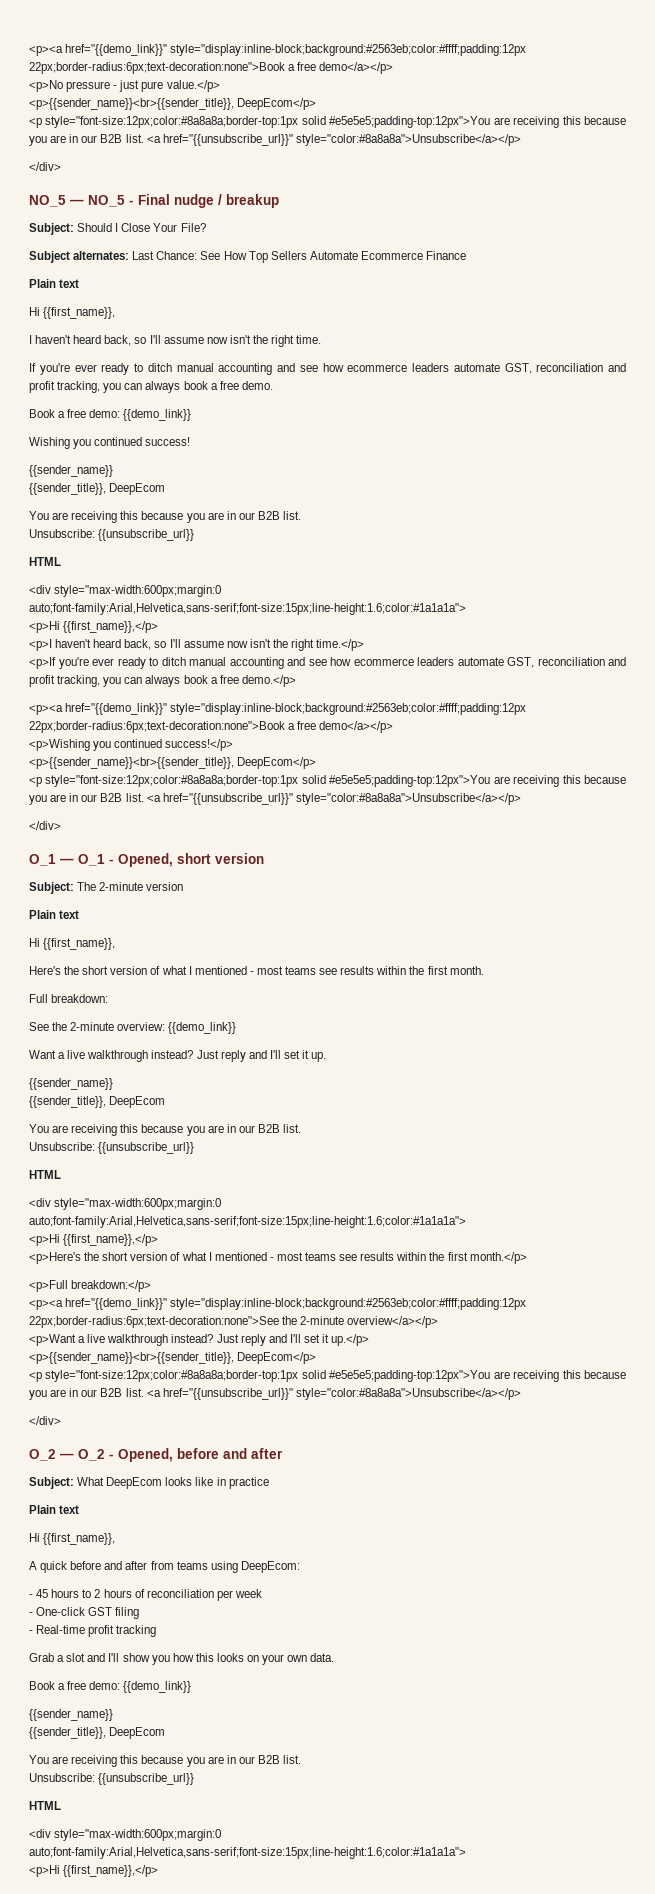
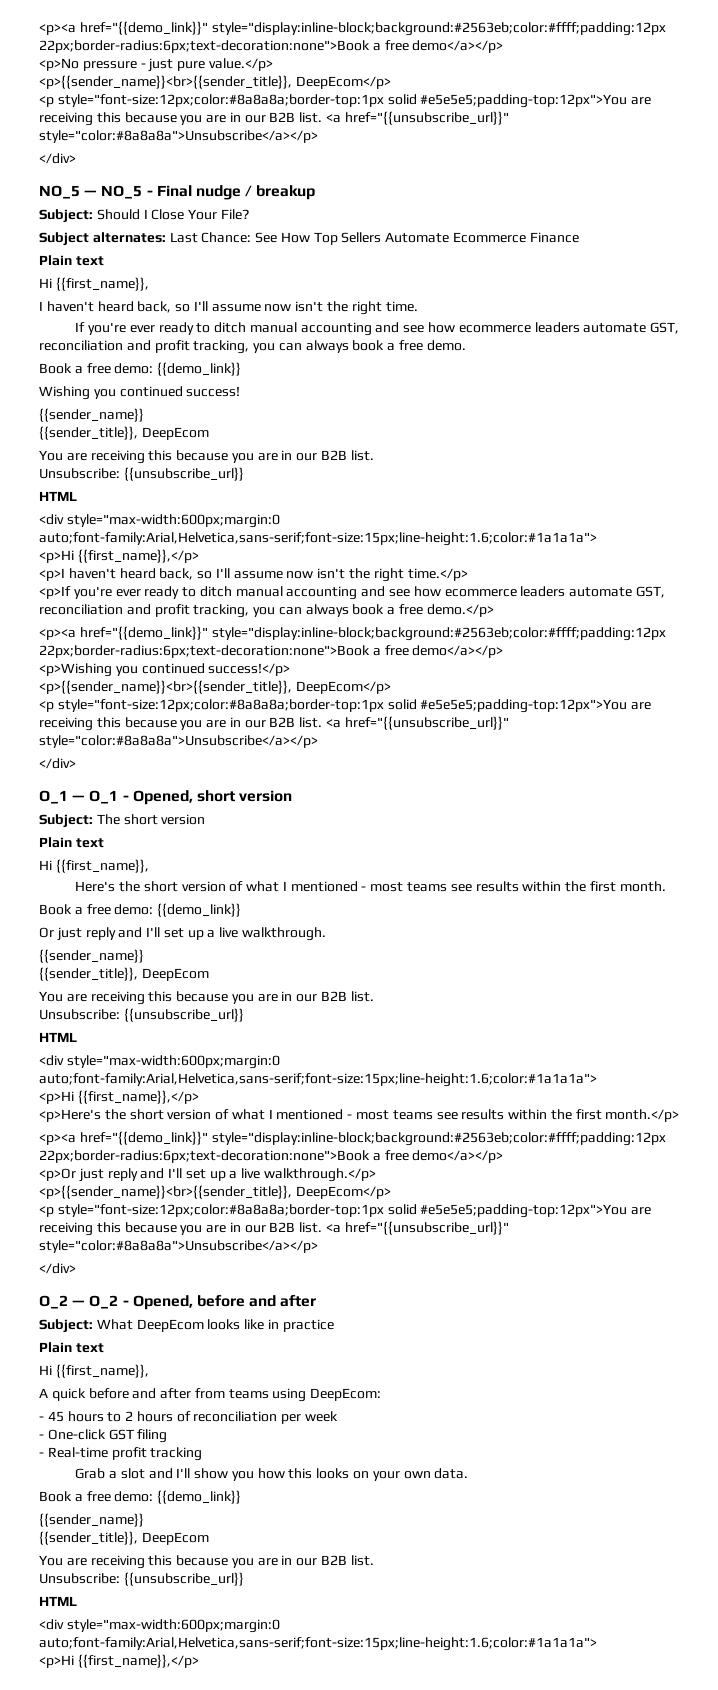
- Subject: The 2-minute version
+ Subject: The short version
  Here's the short version of what I mentioned - most teams see results within the first month.
- Full breakdown:
- See the 2-minute overview: {{demo_link}}
- Want a live walkthrough instead? Just reply and I'll set it up.
+ Book a free demo: {{demo_link}}
+ Or just reply and I'll set up a live walkthrough.
  <p>Here's the short version of what I mentioned - most teams see results within the first month.</p>
- <p>Full breakdown:</p>
- <p><a href="{{demo_link}}" style="display:inline-block;background:#2563eb;color:#ffff;padding:12px 22px;border-radius:6px;text-decoration:none">See the 2-minute overview</a></p>
- <p>Want a live walkthrough instead? Just reply and I'll set it up.</p>
+ <p><a href="{{demo_link}}" style="display:inline-block;background:#2563eb;color:#ffff;padding:12px 22px;border-radius:6px;text-decoration:none">Book a free demo</a></p>
+ <p>Or just reply and I'll set up a live walkthrough.</p>

